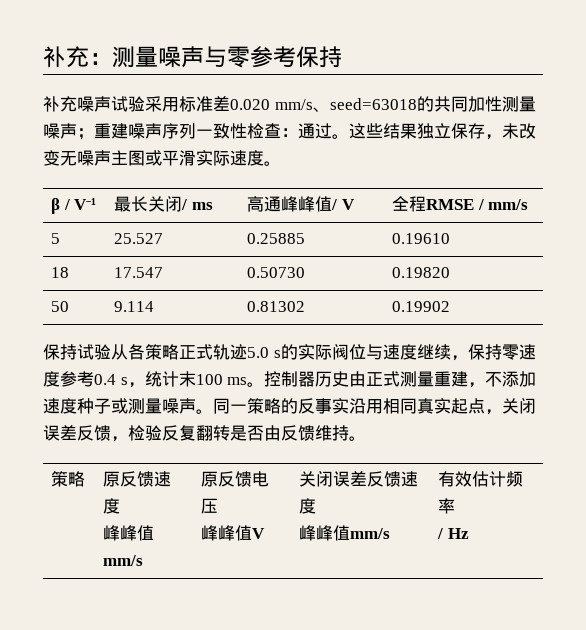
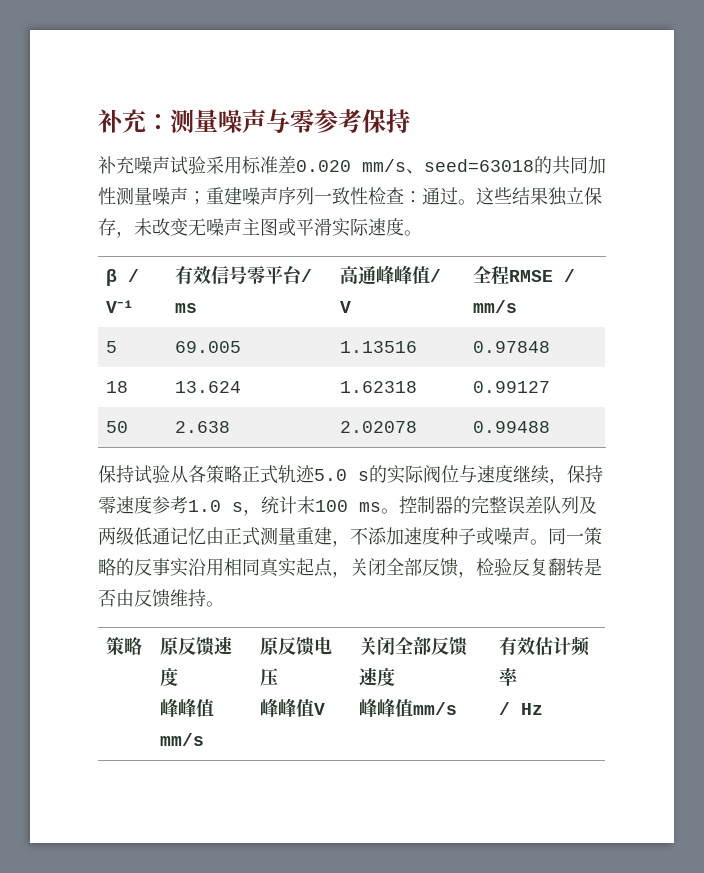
- β / V⁻¹ | 最长关闭/ ms | 高通峰峰值/ V | 全程RMSE / mm/s
+ β / V⁻¹ | 有效信号零平台/ ms | 高通峰峰值/ V | 全程RMSE / mm/s
- 5 | 25.527 | 0.25885 | 0.19610
- 18 | 17.547 | 0.50730 | 0.19820
- 50 | 9.114 | 0.81302 | 0.19902
+ 5 | 69.005 | 1.13516 | 0.97848
+ 18 | 13.624 | 1.62318 | 0.99127
+ 50 | 2.638 | 2.02078 | 0.99488
- 保持试验从各策略正式轨迹5.0 s的实际阀位与速度继续，保持零速度参考0.4 s，统计末100 ms。
+ 保持试验从各策略正式轨迹5.0 s的实际阀位与速度继续，保持零速度参考1.0 s，统计末100 ms。
- 控制器历史由正式测量重建，不添加速度种子或测量噪声。
+ 控制器的完整误差队列及两级低通记忆由正式测量重建，不添加速度种子或噪声。
- 同一策略的反事实沿用相同真实起点，关闭误差反馈，检验反复翻转是否由反馈维持。
+ 同一策略的反事实沿用相同真实起点，关闭全部反馈，检验反复翻转是否由反馈维持。
  策略 | 原反馈速度
  峰峰值mm/s | 原反馈电压
- 峰峰值V | 关闭误差反馈速度
+ 峰峰值V | 关闭全部反馈速度

